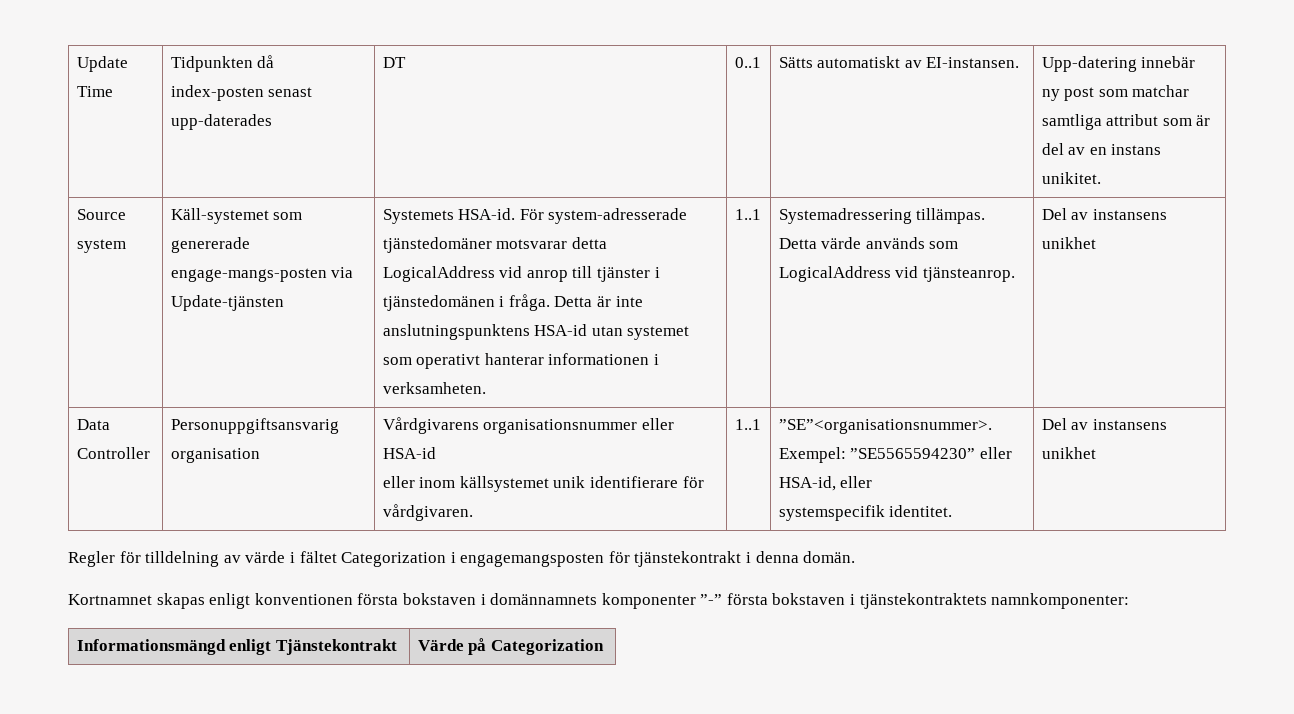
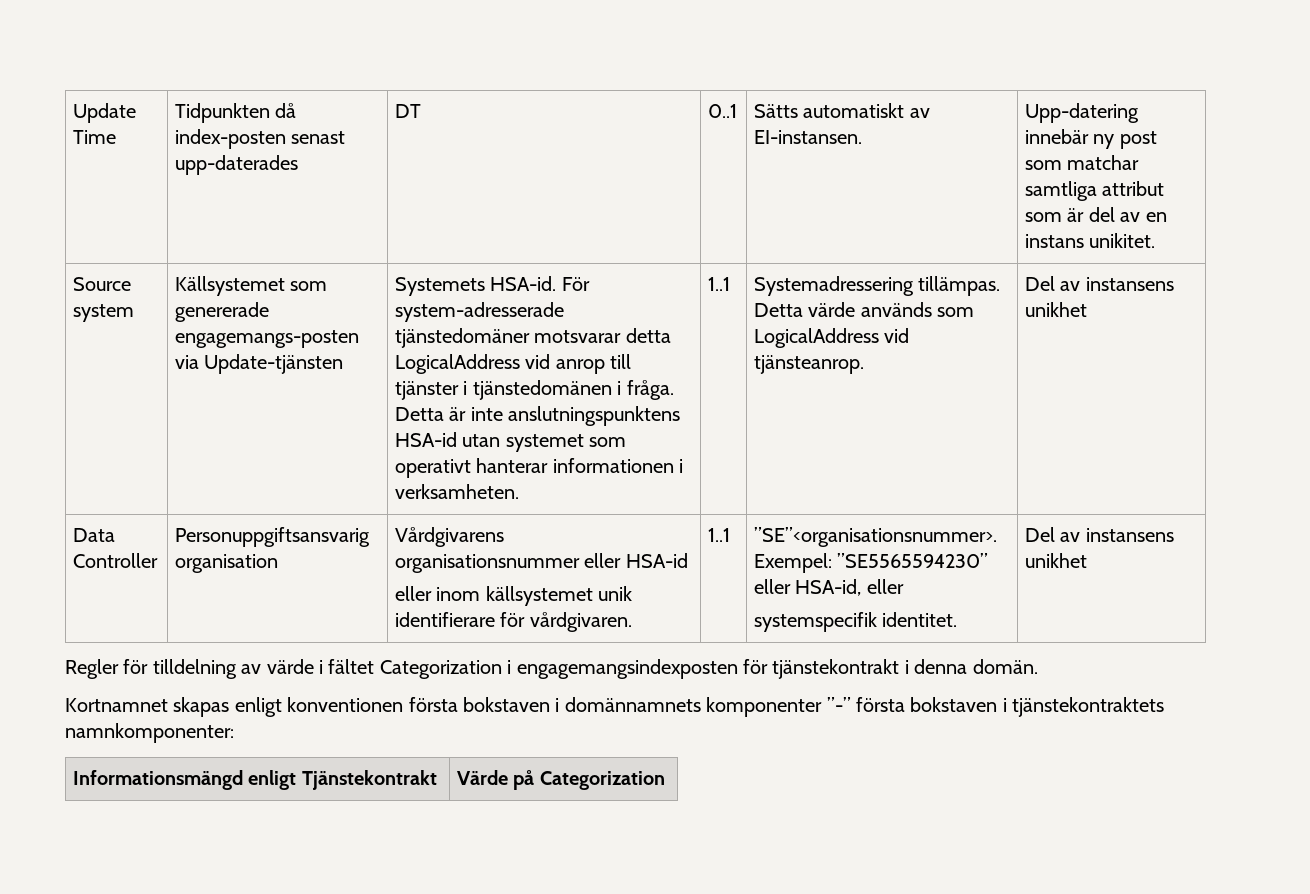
- Käll-systemet som genererade engage-mangs-posten via Update-tjänsten
+ Källsystemet som genererade engagemangs-posten via Update-tjänsten
- Regler för tilldelning av värde i fältet Categorization i engagemangsposten för tjänstekontrakt i denna domän.
+ Regler för tilldelning av värde i fältet Categorization i engagemangsindexposten för tjänstekontrakt i denna domän.

